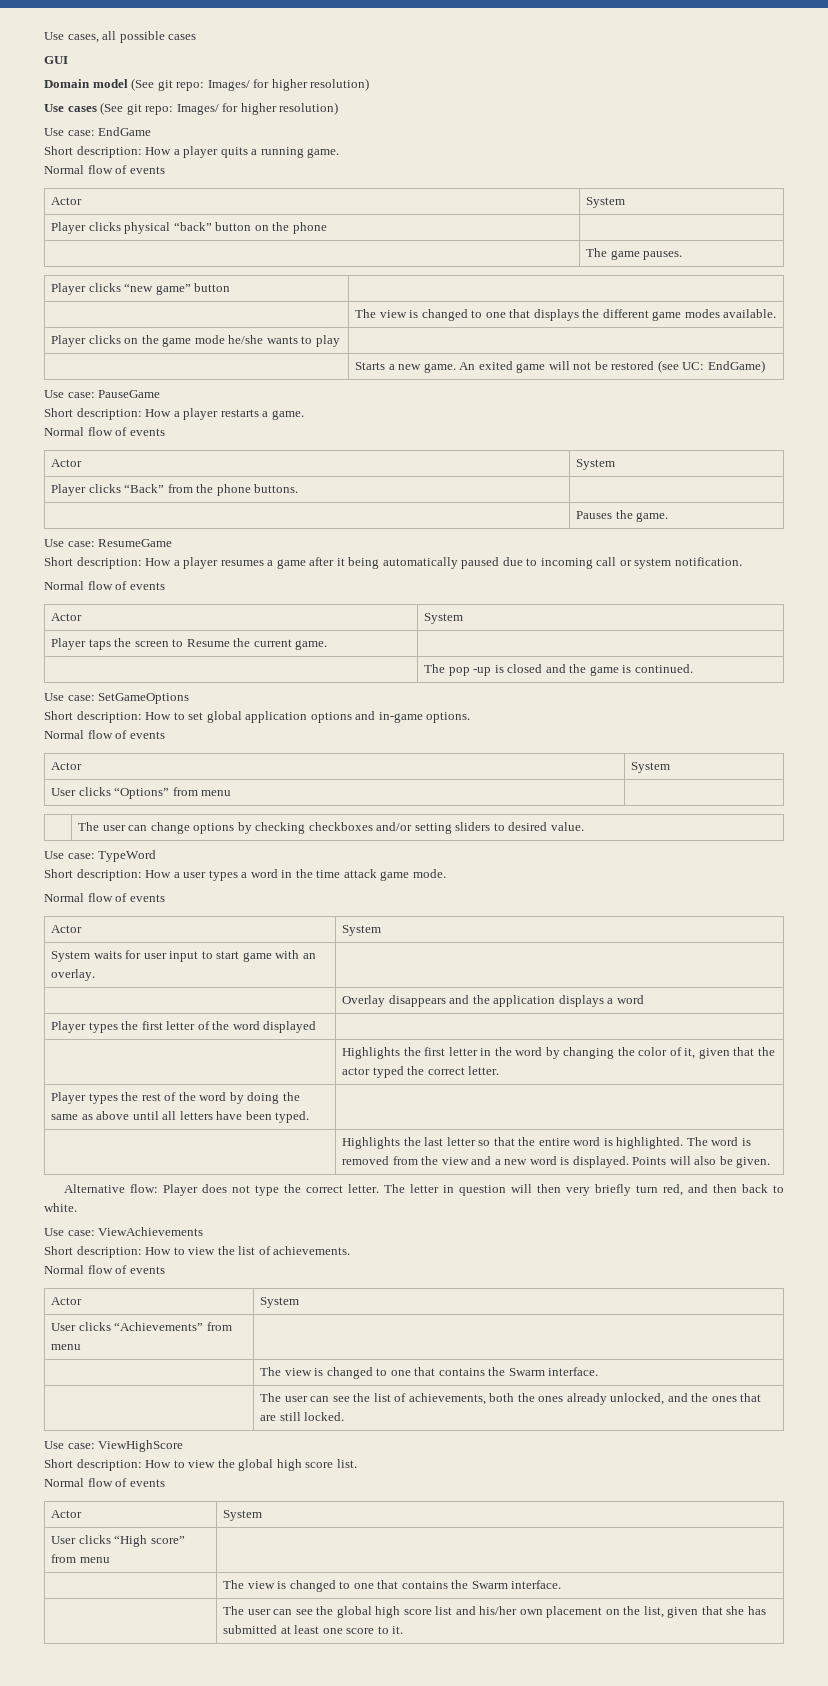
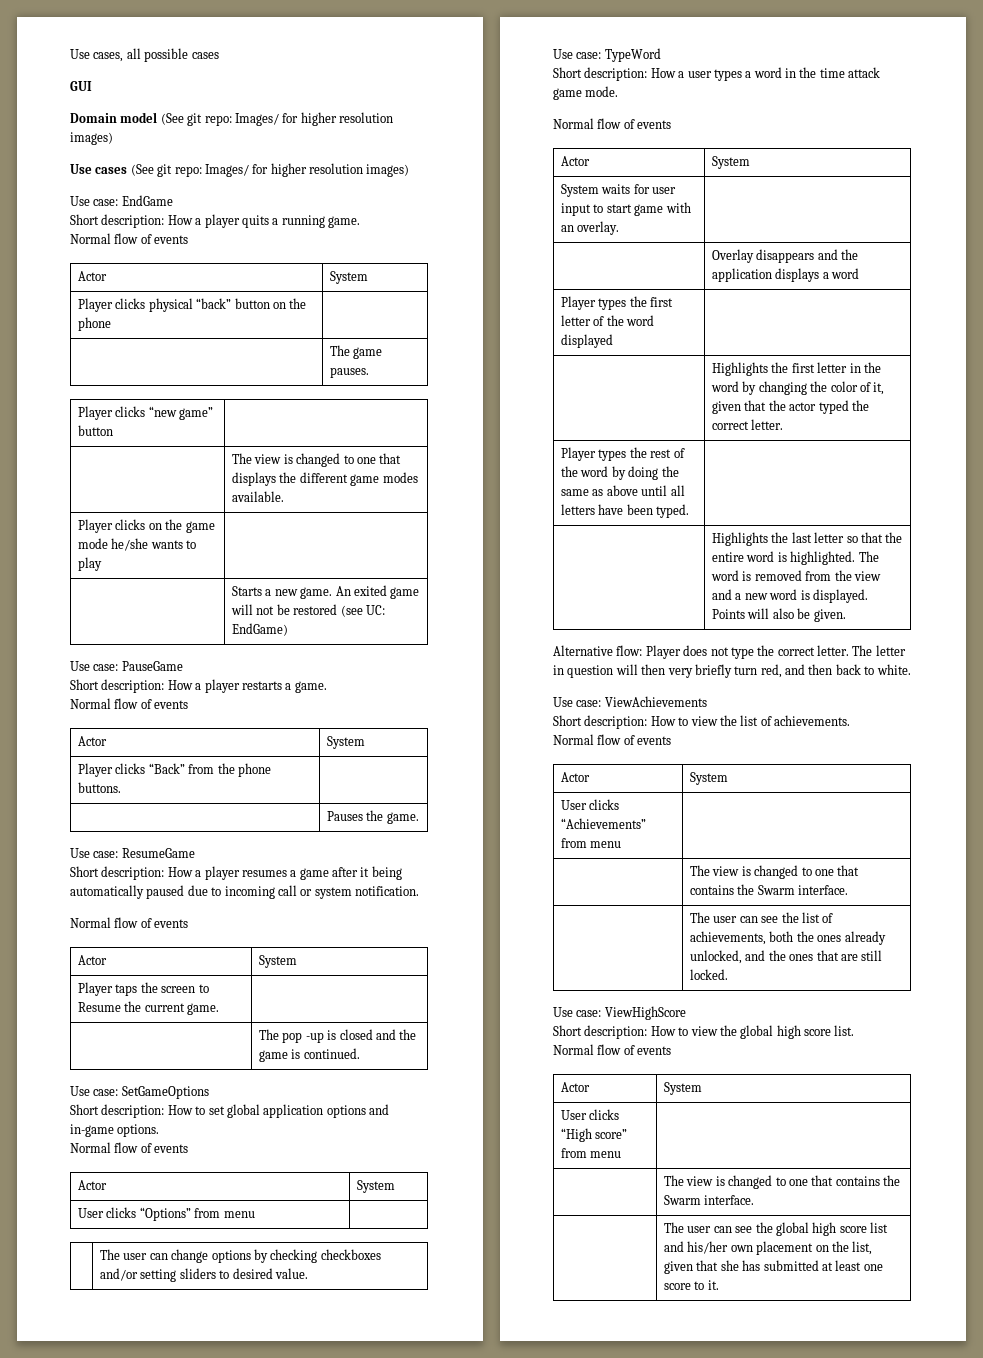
- Domain model (See git repo: Images/ for higher resolution)
+ Domain model (See git repo: Images/ for higher resolution images)
- Use cases (See git repo: Images/ for higher resolution)
+ Use cases (See git repo: Images/ for higher resolution images)

